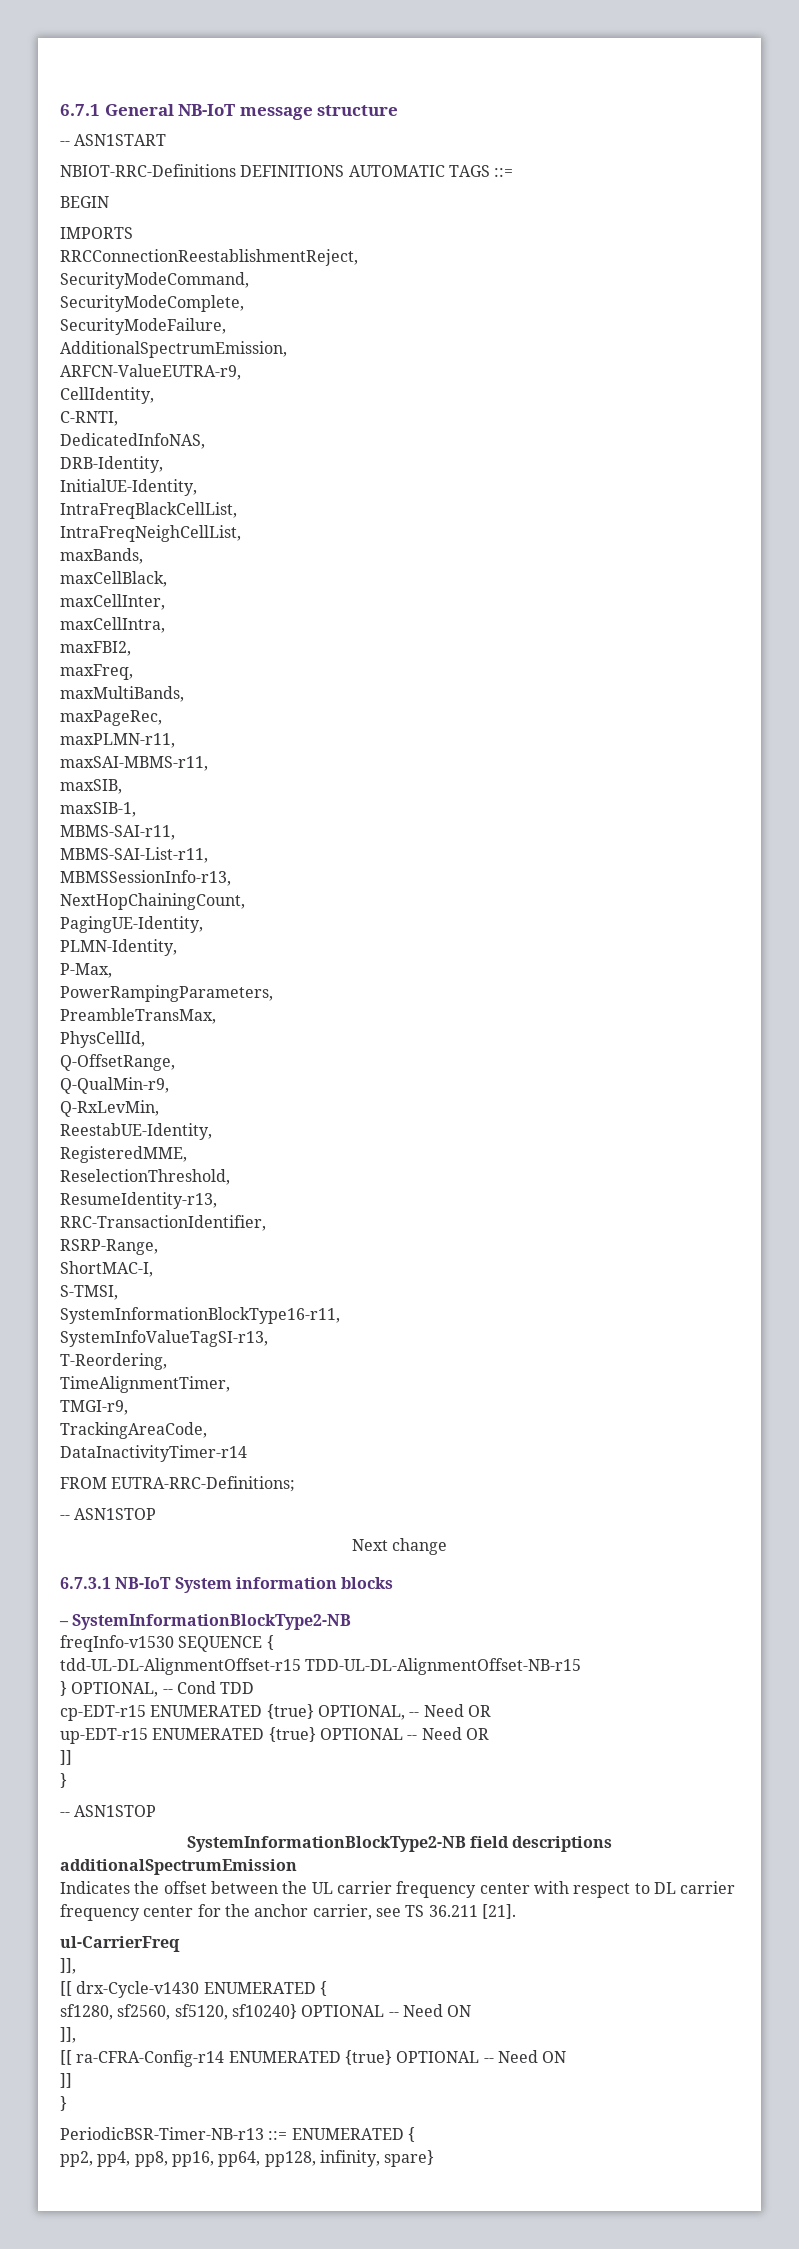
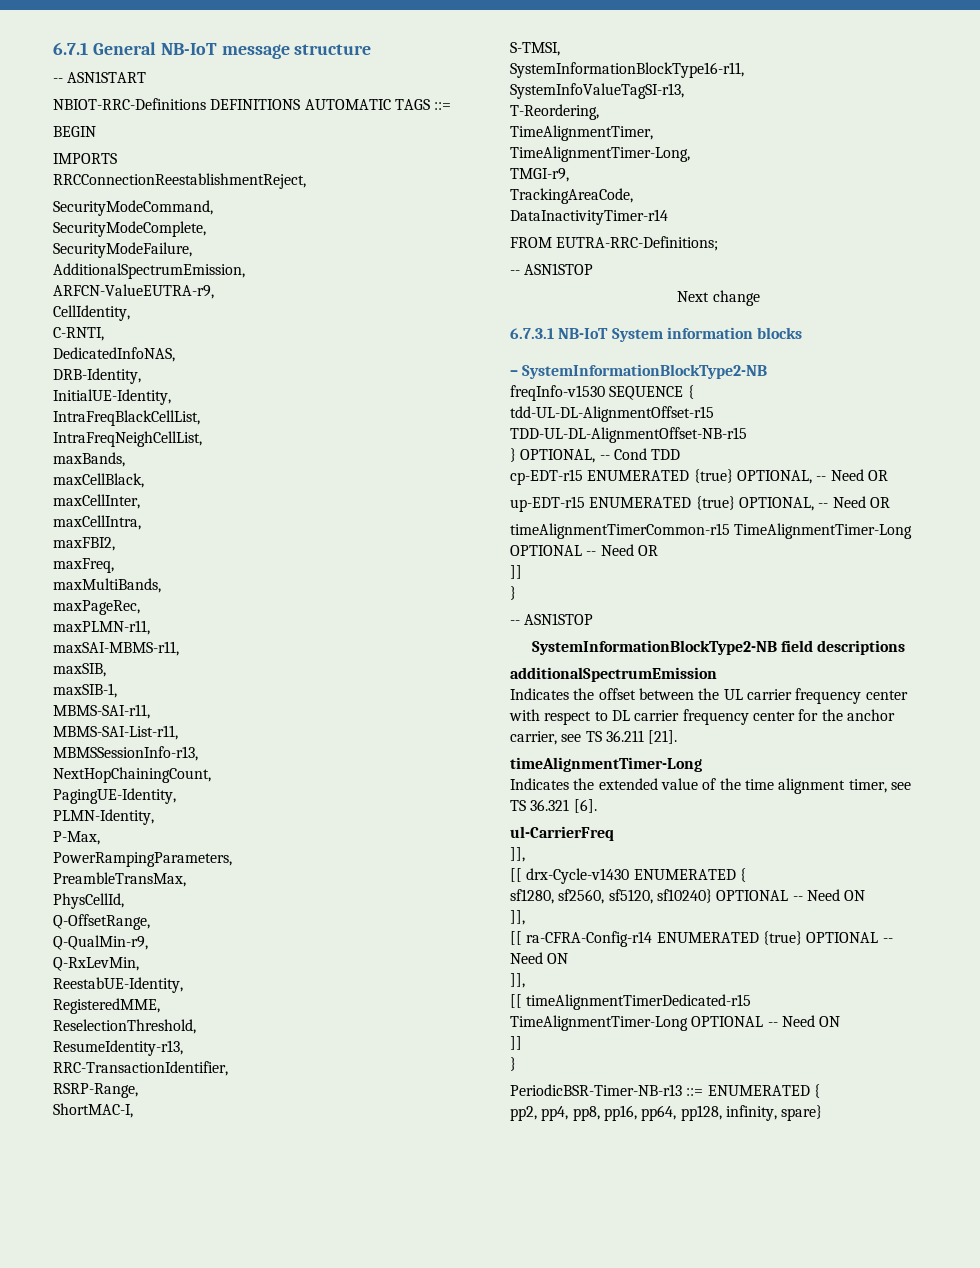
+ TimeAlignmentTimer-Long,
- up-EDT-r15 ENUMERATED {true} OPTIONAL -- Need OR
+ up-EDT-r15 ENUMERATED {true} OPTIONAL, -- Need OR
+ timeAlignmentTimerCommon-r15 TimeAlignmentTimer-Long OPTIONAL -- Need OR
+ timeAlignmentTimer-Long
+ Indicates the extended value of the time alignment timer, see TS 36.321 [6].
  [[ ra-CFRA-Config-r14 ENUMERATED {true} OPTIONAL -- Need ON
+ ]],
+ [[ timeAlignmentTimerDedicated-r15 TimeAlignmentTimer-Long OPTIONAL -- Need ON

